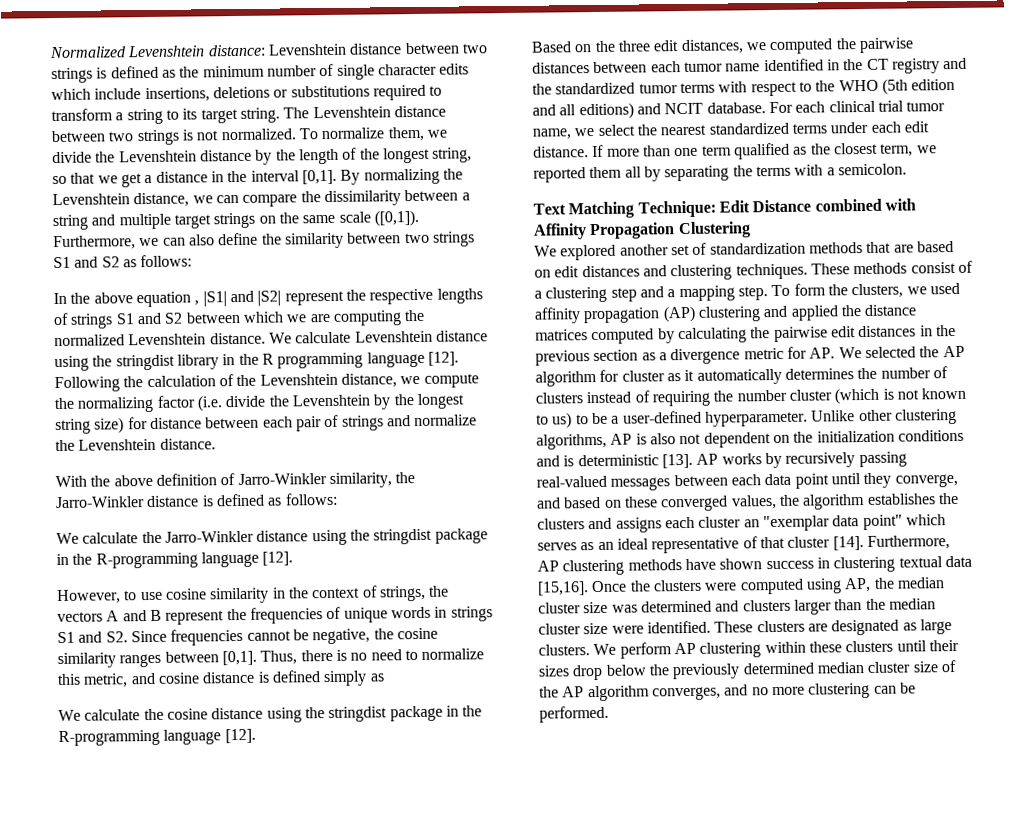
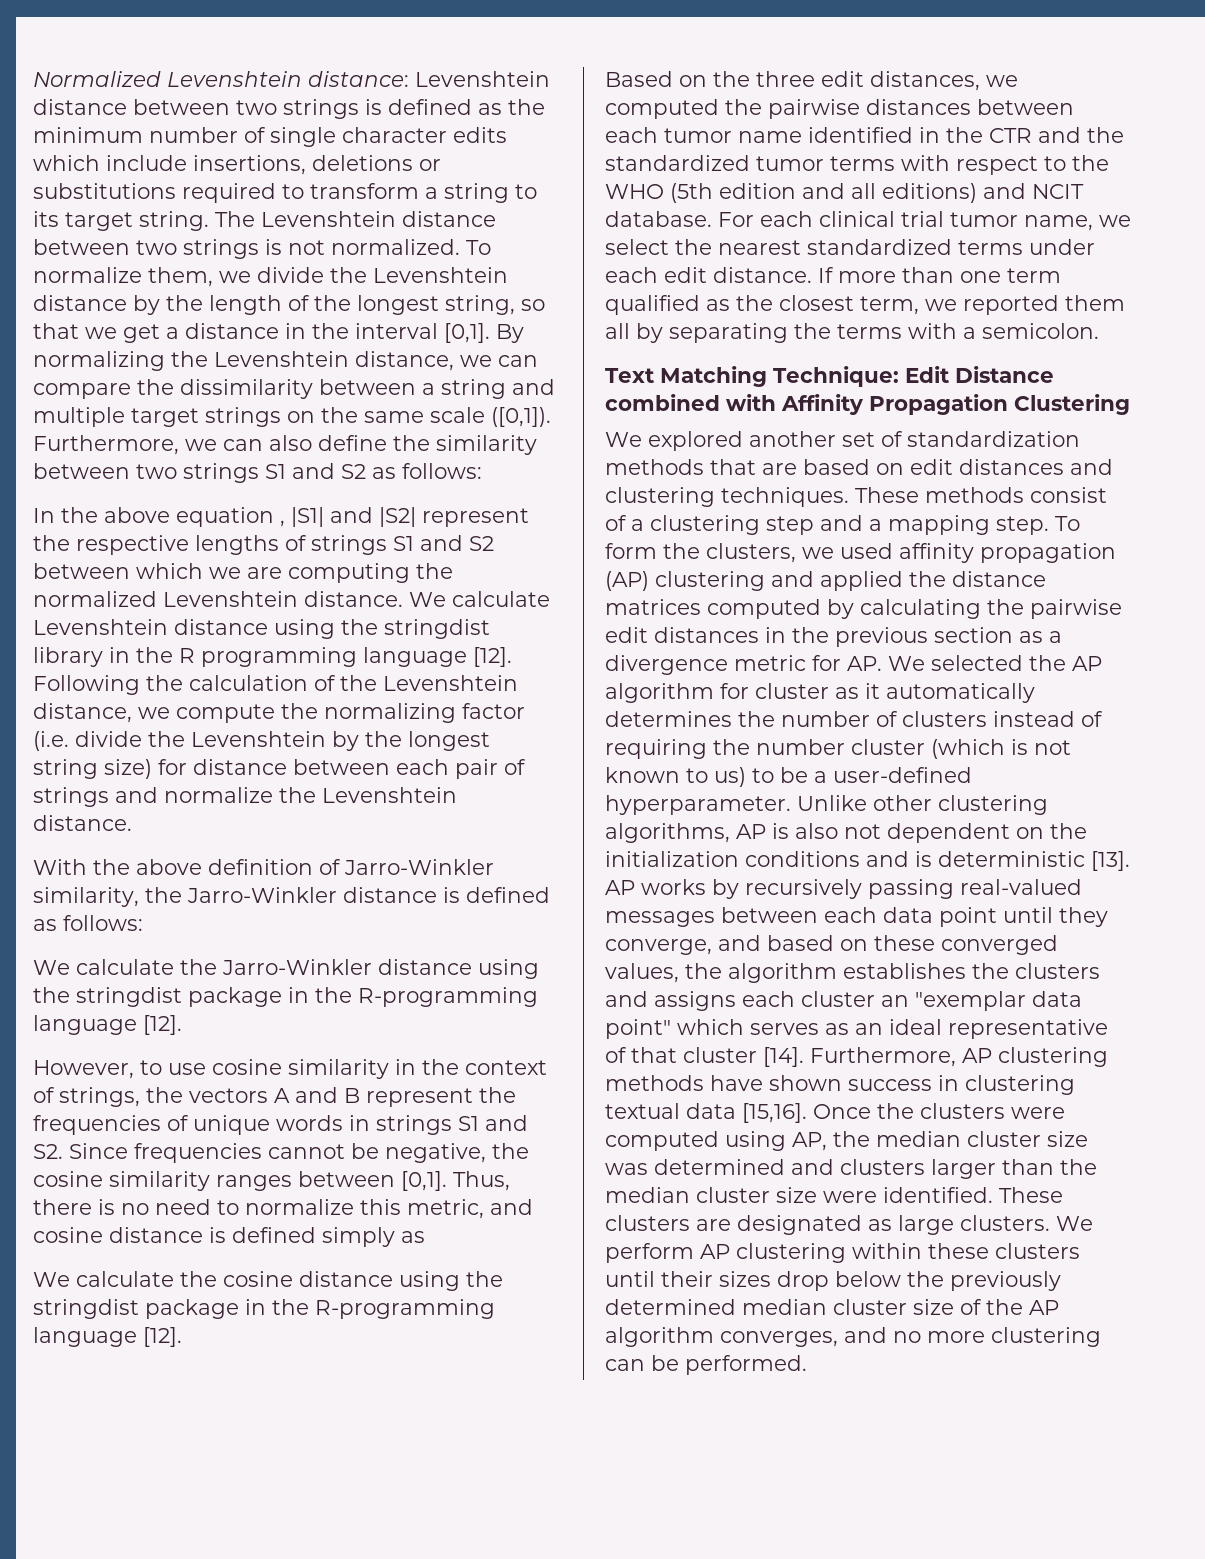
- Based on the three edit distances, we computed the pairwise distances between each tumor name identified in the CT registry and the standardized tumor terms with respect to the WHO (5th edition and all editions) and NCIT database.
+ Based on the three edit distances, we computed the pairwise distances between each tumor name identified in the CTR and the standardized tumor terms with respect to the WHO (5th edition and all editions) and NCIT database.

